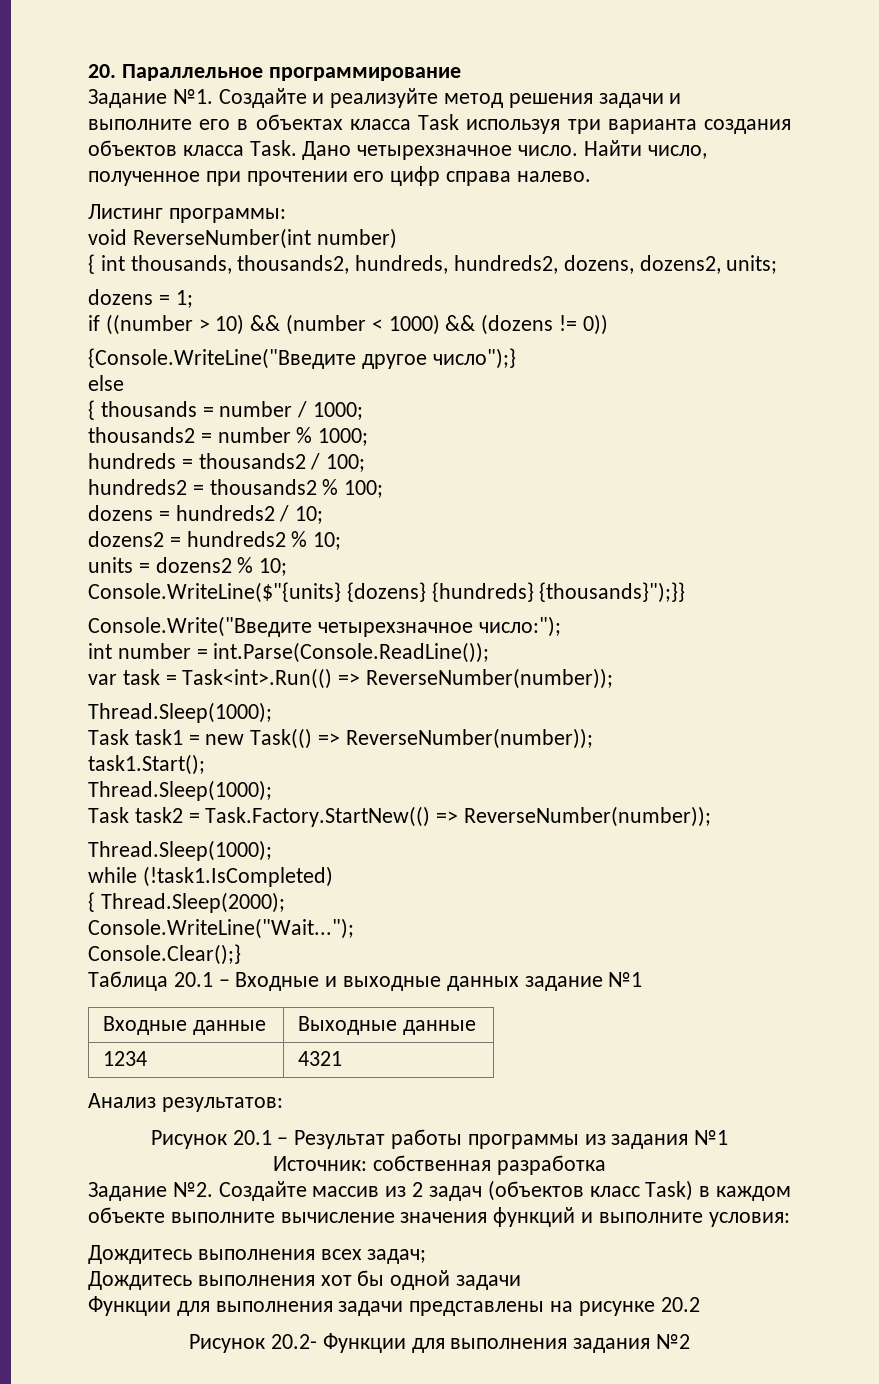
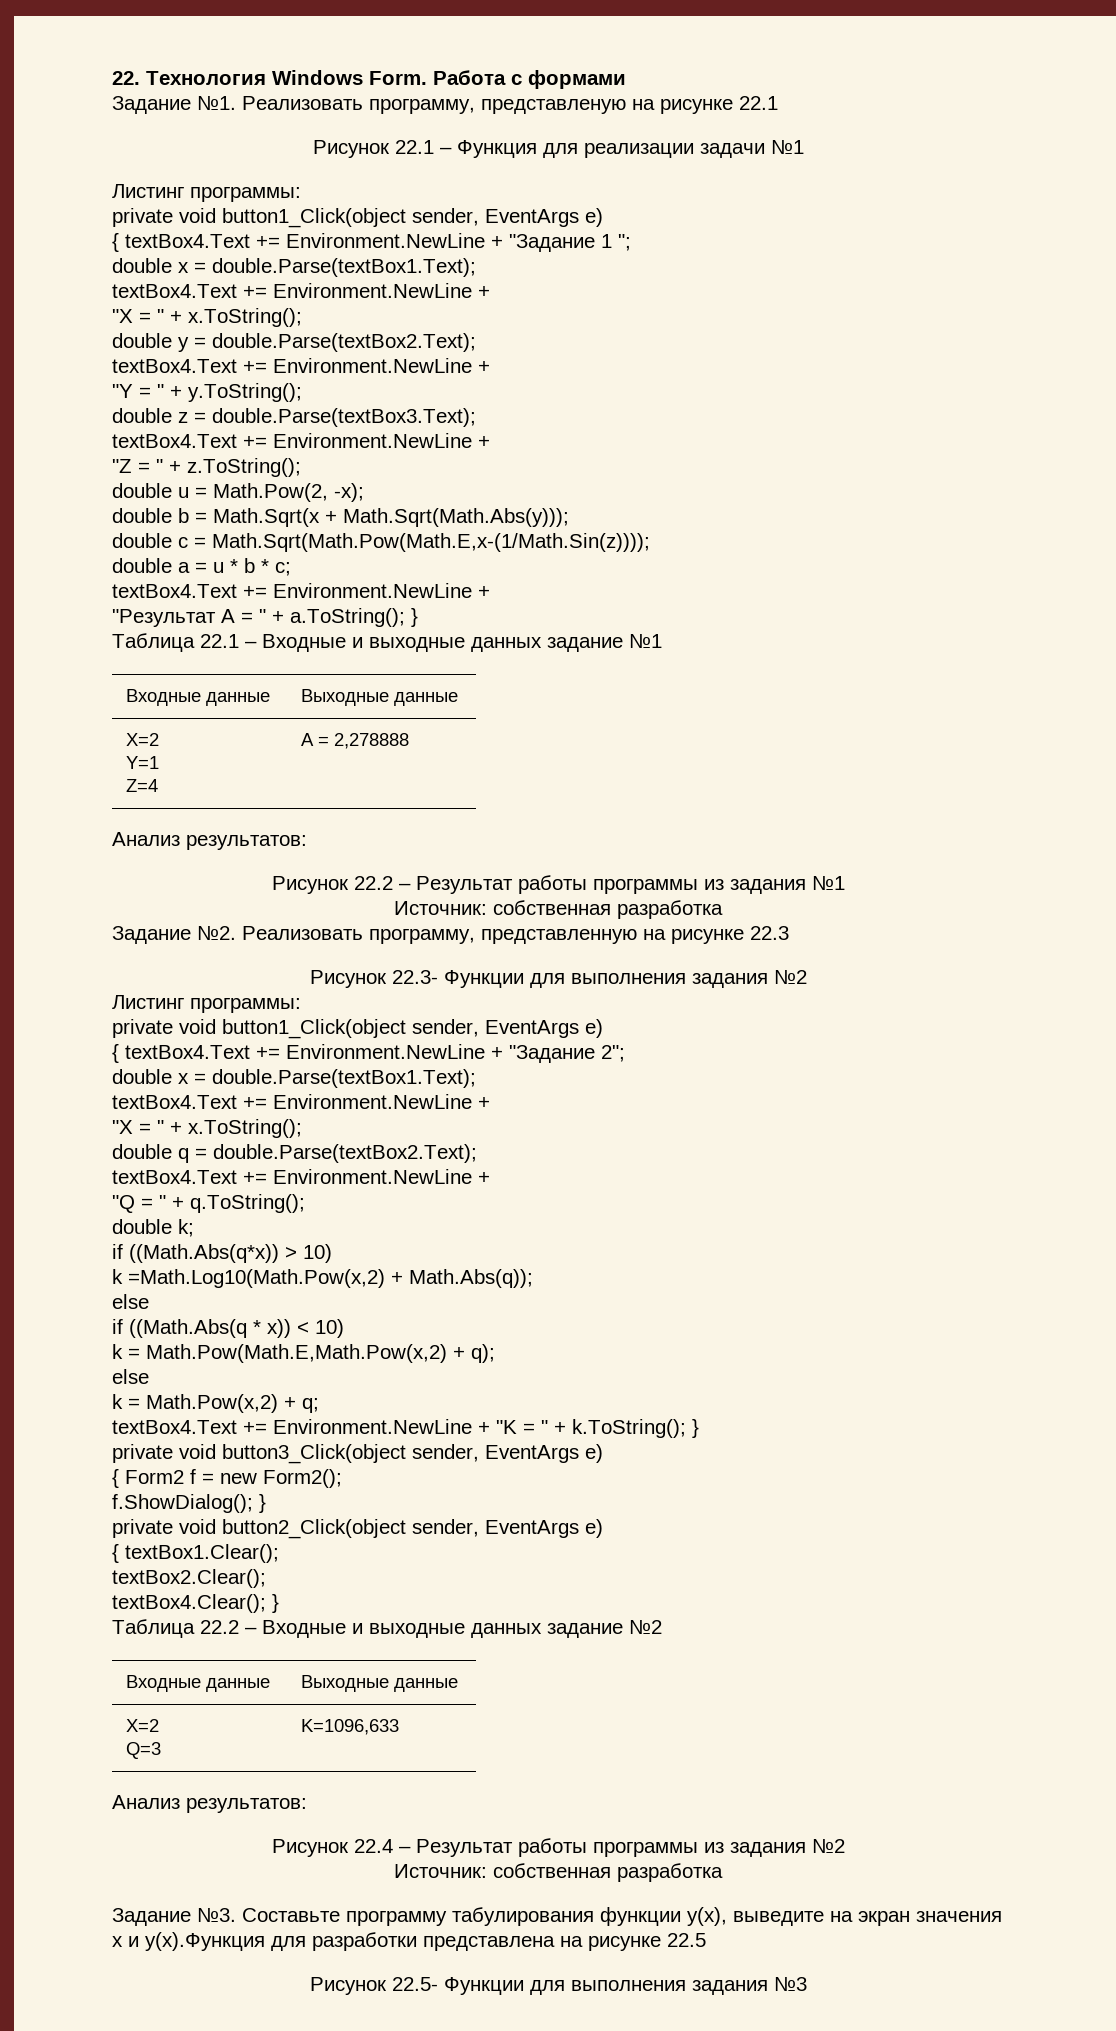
- 20. Параллельное программирование
- Задание №1. Создайте и реализуйте метод решения задачи и выполните его в объектах класса Task используя три варианта создания объектов класса Task. Дано четырехзначное число. Найти число, полученное при прочтении его цифр справа налево.
+ 22. Технология Windows Form. Работа с формами
+ Задание №1. Реализовать программу, представленую на рисунке 22.1
+ Рисунок 22.1 – Функция для реализации задачи №1
  Листинг программы:
- void ReverseNumber(int number)
- { int thousands, thousands2, hundreds, hundreds2, dozens, dozens2, units;
- dozens = 1;
- if ((number > 10) && (number < 1000) && (dozens != 0))
- {Console.WriteLine("Введите другое число");}
- else
- { thousands = number / 1000;
- thousands2 = number % 1000;
- hundreds = thousands2 / 100;
- hundreds2 = thousands2 % 100;
- dozens = hundreds2 / 10;
- dozens2 = hundreds2 % 10;
- units = dozens2 % 10;
- Console.WriteLine($"{units} {dozens} {hundreds} {thousands}");}}
- Console.Write("Введите четырехзначное число:");
- int number = int.Parse(Console.ReadLine());
- var task = Task<int>.Run(() => ReverseNumber(number));
- Thread.Sleep(1000);
- Task task1 = new Task(() => ReverseNumber(number));
- task1.Start();
- Thread.Sleep(1000);
- Task task2 = Task.Factory.StartNew(() => ReverseNumber(number));
- Thread.Sleep(1000);
- while (!task1.IsCompleted)
- { Thread.Sleep(2000);
- Console.WriteLine("Wait...");
- Console.Clear();}
- Таблица 20.1 – Входные и выходные данных задание №1
+ private void button1_Click(object sender, EventArgs e)
+ { textBox4.Text += Environment.NewLine + "Задание 1 ";
+ double x = double.Parse(textBox1.Text);
+ textBox4.Text += Environment.NewLine +
+ "X = " + x.ToString();
+ double y = double.Parse(textBox2.Text);
+ textBox4.Text += Environment.NewLine +
+ "Y = " + y.ToString();
+ double z = double.Parse(textBox3.Text);
+ textBox4.Text += Environment.NewLine +
+ "Z = " + z.ToString();
+ double u = Math.Pow(2, -x);
+ double b = Math.Sqrt(x + Math.Sqrt(Math.Abs(y)));
+ double c = Math.Sqrt(Math.Pow(Math.E,x-(1/Math.Sin(z))));
+ double a = u * b * c;
+ textBox4.Text += Environment.NewLine +
+ "Результат A = " + a.ToString(); }
+ Таблица 22.1 – Входные и выходные данных задание №1
  Входные данные | Выходные данные
- 1234 | 4321
+ X=2
+ Y=1
+ Z=4 | A = 2,278888
  Анализ результатов:
- Рисунок 20.1 – Результат работы программы из задания №1
+ Рисунок 22.2 – Результат работы программы из задания №1
- Создайте массив из 2 задач (объектов класс Task) в каждом объекте выполните вычисление значения функций и выполните условия:
- Дождитесь выполнения всех задач;
- Дождитесь выполнения хот бы одной задачи
- Функции для выполнения задачи представлены на рисунке 20.2
- Рисунок 20.2- Функции для выполнения задания №2
+ Реализовать программу, представленную на рисунке 22.3
+ Рисунок 22.3- Функции для выполнения задания №2
+ Листинг программы:
+ private void button1_Click(object sender, EventArgs e)
+ { textBox4.Text += Environment.NewLine + "Задание 2";
+ double x = double.Parse(textBox1.Text);
+ textBox4.Text += Environment.NewLine +
+ "X = " + x.ToString();
+ double q = double.Parse(textBox2.Text);
+ textBox4.Text += Environment.NewLine +
+ "Q = " + q.ToString();
+ double k;
+ if ((Math.Abs(q*x)) > 10)
+ k =Math.Log10(Math.Pow(x,2) + Math.Abs(q));
+ else
+ if ((Math.Abs(q * x)) < 10)
+ k = Math.Pow(Math.E,Math.Pow(x,2) + q);
+ else
+ k = Math.Pow(x,2) + q;
+ textBox4.Text += Environment.NewLine + "K = " + k.ToString(); }
+ private void button3_Click(object sender, EventArgs e)
+ { Form2 f = new Form2();
+ f.ShowDialog(); }
+ private void button2_Click(object sender, EventArgs e)
+ { textBox1.Clear();
+ textBox2.Clear();
+ textBox4.Clear(); }
+ Таблица 22.2 – Входные и выходные данных задание №2
+ Входные данные | Выходные данные
+ X=2
+ Q=3 | K=1096,633
+ Анализ результатов:
+ Рисунок 22.4 – Результат работы программы из задания №2
+ Источник: собственная разработка
+ Задание №3. Составьте программу табулирования функции y(x), выведите на экран значения x и y(x).Функция для разработки представлена на рисунке 22.5
+ Рисунок 22.5- Функции для выполнения задания №3

